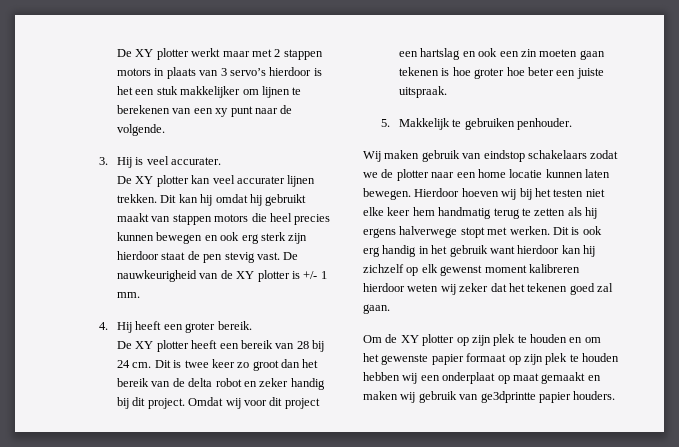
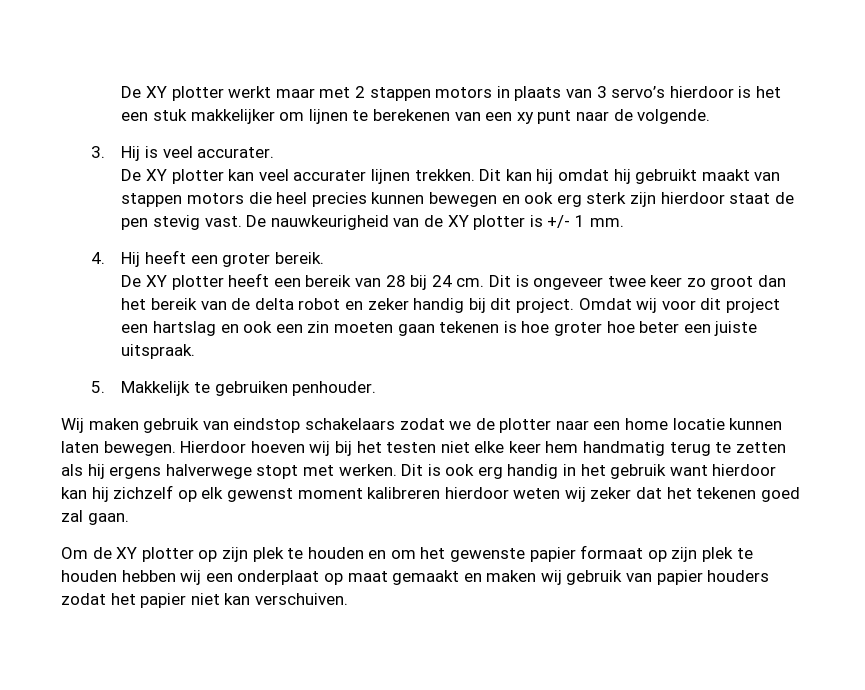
- Dit is twee keer zo groot dan het bereik van de delta robot en zeker handig bij dit project.
+ Dit is ongeveer twee keer zo groot dan het bereik van de delta robot en zeker handig bij dit project.
- Om de XY plotter op zijn plek te houden en om het gewenste papier formaat op zijn plek te houden hebben wij een onderplaat op maat gemaakt en maken wij gebruik van ge3dprintte papier houders.
+ Om de XY plotter op zijn plek te houden en om het gewenste papier formaat op zijn plek te houden hebben wij een onderplaat op maat gemaakt en maken wij gebruik van papier houders zodat het papier niet kan verschuiven.

